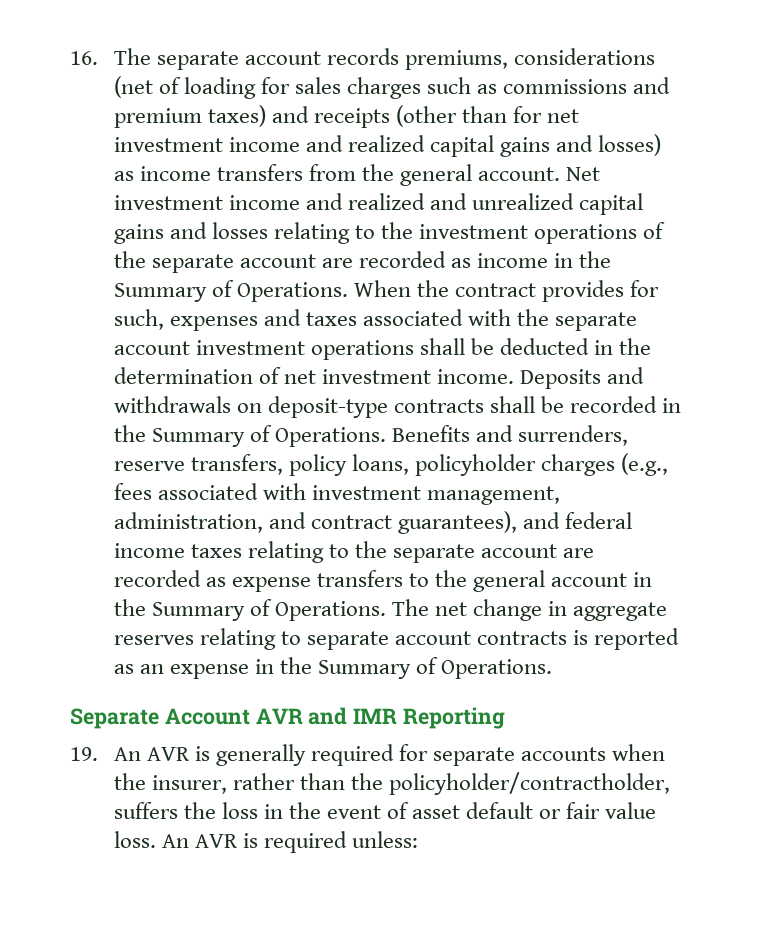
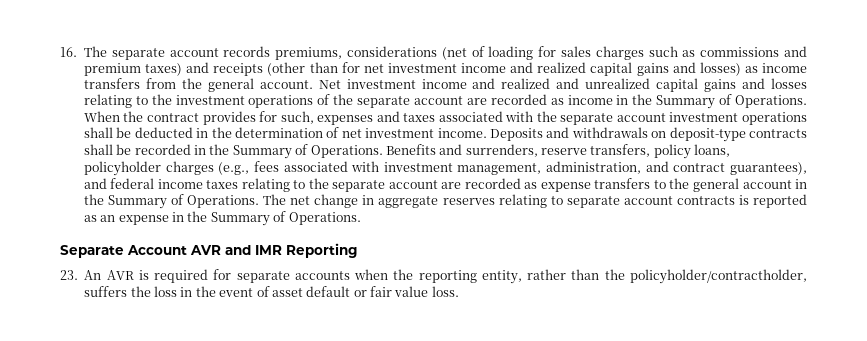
- 19. An AVR is generally required for separate accounts when the insurer, rather than the policyholder/contractholder, suffers the loss in the event of asset default or fair value loss. An AVR is required unless:
+ 23. An AVR is required for separate accounts when the reporting entity, rather than the policyholder/contractholder, suffers the loss in the event of asset default or fair value loss.

